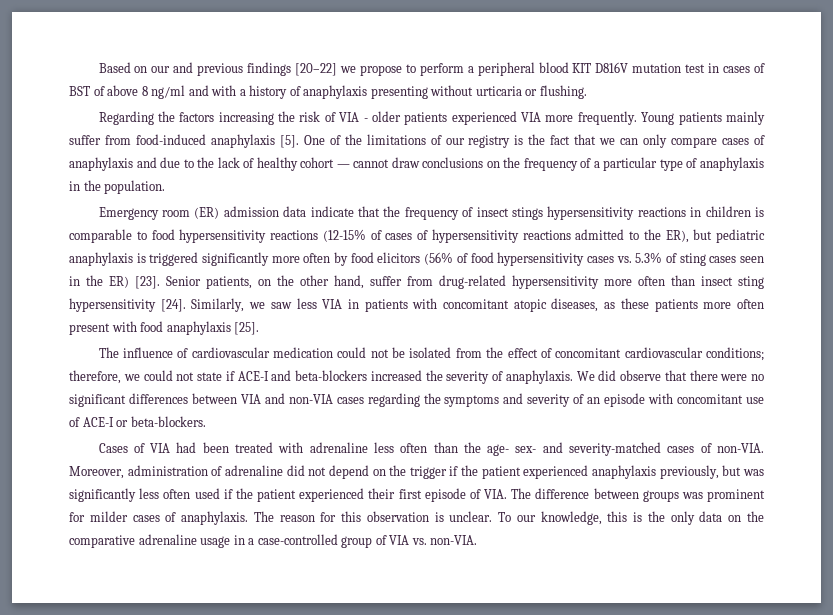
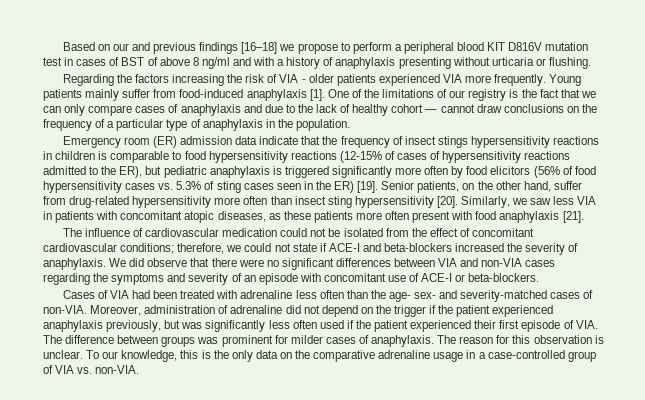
- Based on our and previous findings [20–22] we propose to perform a peripheral blood KIT D816V mutation test in cases of BST of above 8 ng/ml and with a history of anaphylaxis presenting without urticaria or flushing.
+ Based on our and previous findings [16–18] we propose to perform a peripheral blood KIT D816V mutation test in cases of BST of above 8 ng/ml and with a history of anaphylaxis presenting without urticaria or flushing.
- Young patients mainly suffer from food-induced anaphylaxis [5].
+ Young patients mainly suffer from food-induced anaphylaxis [1].
- Emergency room (ER) admission data indicate that the frequency of insect stings hypersensitivity reactions in children is comparable to food hypersensitivity reactions (12-15% of cases of hypersensitivity reactions admitted to the ER), but pediatric anaphylaxis is triggered significantly more often by food elicitors (56% of food hypersensitivity cases vs. 5.3% of sting cases seen in the ER) [23].
+ Emergency room (ER) admission data indicate that the frequency of insect stings hypersensitivity reactions in children is comparable to food hypersensitivity reactions (12-15% of cases of hypersensitivity reactions admitted to the ER), but pediatric anaphylaxis is triggered significantly more often by food elicitors (56% of food hypersensitivity cases vs. 5.3% of sting cases seen in the ER) [19].
- Senior patients, on the other hand, suffer from drug-related hypersensitivity more often than insect sting hypersensitivity [24].
+ Senior patients, on the other hand, suffer from drug-related hypersensitivity more often than insect sting hypersensitivity [20].
- Similarly, we saw less VIA in patients with concomitant atopic diseases, as these patients more often present with food anaphylaxis [25].
+ Similarly, we saw less VIA in patients with concomitant atopic diseases, as these patients more often present with food anaphylaxis [21].

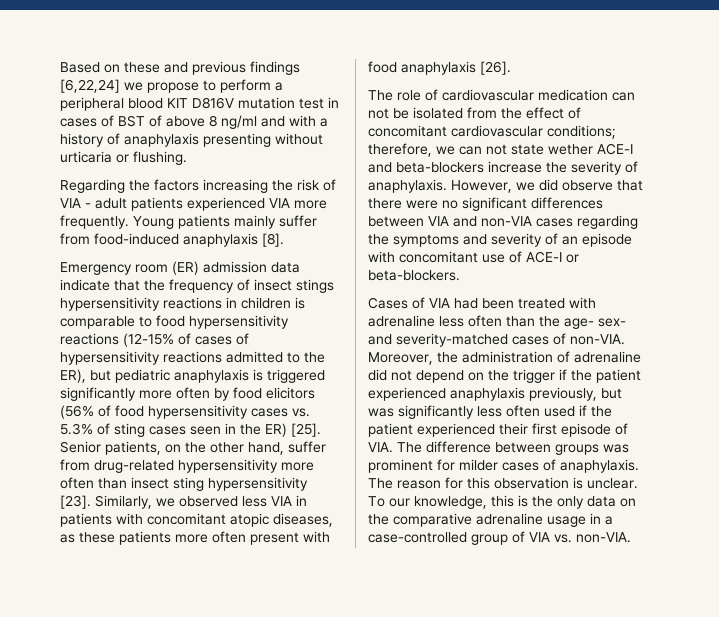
- Based on our and previous findings [16–18] we propose to perform a peripheral blood KIT D816V mutation test in cases of BST of above 8 ng/ml and with a history of anaphylaxis presenting without urticaria or flushing.
+ Based on these and previous findings [6,22,24] we propose to perform a peripheral blood KIT D816V mutation test in cases of BST of above 8 ng/ml and with a history of anaphylaxis presenting without urticaria or flushing.
- Regarding the factors increasing the risk of VIA - older patients experienced VIA more frequently.
+ Regarding the factors increasing the risk of VIA - adult patients experienced VIA more frequently.
- Young patients mainly suffer from food-induced anaphylaxis [1]. One of the limitations of our registry is the fact that we can only compare cases of anaphylaxis and due to the lack of healthy cohort — cannot draw conclusions on the frequency of a particular type of anaphylaxis in the population.
+ Young patients mainly suffer from food-induced anaphylaxis [8].
- Emergency room (ER) admission data indicate that the frequency of insect stings hypersensitivity reactions in children is comparable to food hypersensitivity reactions (12-15% of cases of hypersensitivity reactions admitted to the ER), but pediatric anaphylaxis is triggered significantly more often by food elicitors (56% of food hypersensitivity cases vs. 5.3% of sting cases seen in the ER) [19].
+ Emergency room (ER) admission data indicate that the frequency of insect stings hypersensitivity reactions in children is comparable to food hypersensitivity reactions (12-15% of cases of hypersensitivity reactions admitted to the ER), but pediatric anaphylaxis is triggered significantly more often by food elicitors (56% of food hypersensitivity cases vs. 5.3% of sting cases seen in the ER) [25].
- Senior patients, on the other hand, suffer from drug-related hypersensitivity more often than insect sting hypersensitivity [20].
+ Senior patients, on the other hand, suffer from drug-related hypersensitivity more often than insect sting hypersensitivity [23].
- Similarly, we saw less VIA in patients with concomitant atopic diseases, as these patients more often present with food anaphylaxis [21].
- The influence of cardiovascular medication could not be isolated from the effect of concomitant cardiovascular conditions; therefore, we could not state if ACE-I and beta-blockers increased the severity of anaphylaxis.
+ Similarly, we observed less VIA in patients with concomitant atopic diseases, as these patients more often present with food anaphylaxis [26].
+ The role of cardiovascular medication can not be isolated from the effect of concomitant cardiovascular conditions; therefore, we can not state wether ACE-I and beta-blockers increase the severity of anaphylaxis.
- We did observe that there were no significant differences between VIA and non-VIA cases regarding the symptoms and severity of an episode with concomitant use of ACE-I or beta-blockers.
+ However, we did observe that there were no significant differences between VIA and non-VIA cases regarding the symptoms and severity of an episode with concomitant use of ACE-I or beta-blockers.
- Moreover, administration of adrenaline did not depend on the trigger if the patient experienced anaphylaxis previously, but was significantly less often used if the patient experienced their first episode of VIA. The difference between groups was prominent for milder cases of anaphylaxis.
+ Moreover, the administration of adrenaline did not depend on the trigger if the patient experienced anaphylaxis previously, but was significantly less often used if the patient experienced their first episode of VIA. The difference between groups was prominent for milder cases of anaphylaxis.

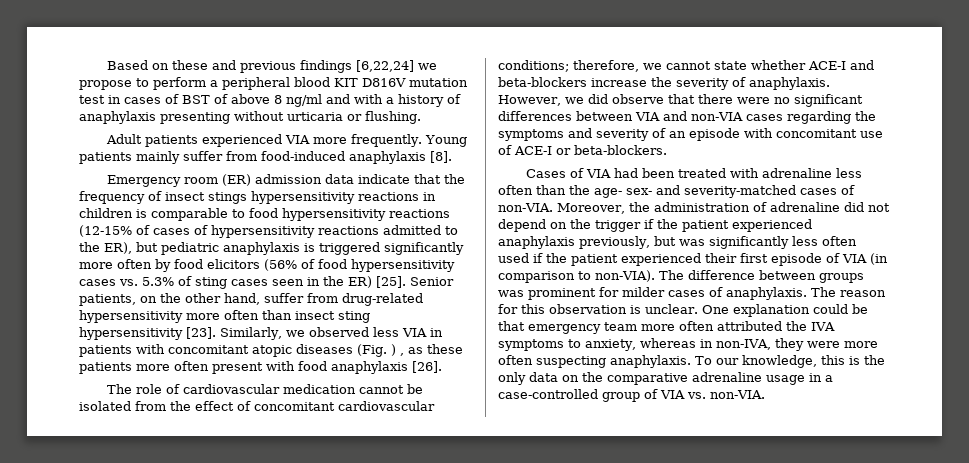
- Regarding the factors increasing the risk of VIA - adult patients experienced VIA more frequently.
+ Adult patients experienced VIA more frequently.
- Similarly, we observed less VIA in patients with concomitant atopic diseases, as these patients more often present with food anaphylaxis [26].
+ Similarly, we observed less VIA in patients with concomitant atopic diseases (Fig. ) , as these patients more often present with food anaphylaxis [26].
- The role of cardiovascular medication can not be isolated from the effect of concomitant cardiovascular conditions; therefore, we can not state wether ACE-I and beta-blockers increase the severity of anaphylaxis.
+ The role of cardiovascular medication cannot be isolated from the effect of concomitant cardiovascular conditions; therefore, we cannot state whether ACE-I and beta-blockers increase the severity of anaphylaxis.
- Moreover, the administration of adrenaline did not depend on the trigger if the patient experienced anaphylaxis previously, but was significantly less often used if the patient experienced their first episode of VIA. The difference between groups was prominent for milder cases of anaphylaxis.
+ Moreover, the administration of adrenaline did not depend on the trigger if the patient experienced anaphylaxis previously, but was significantly less often used if the patient experienced their first episode of VIA (in comparison to non-VIA). The difference between groups was prominent for milder cases of anaphylaxis.
+ One explanation could be that emergency team more often attributed the IVA symptoms to anxiety, whereas in non-IVA, they were more often suspecting anaphylaxis.

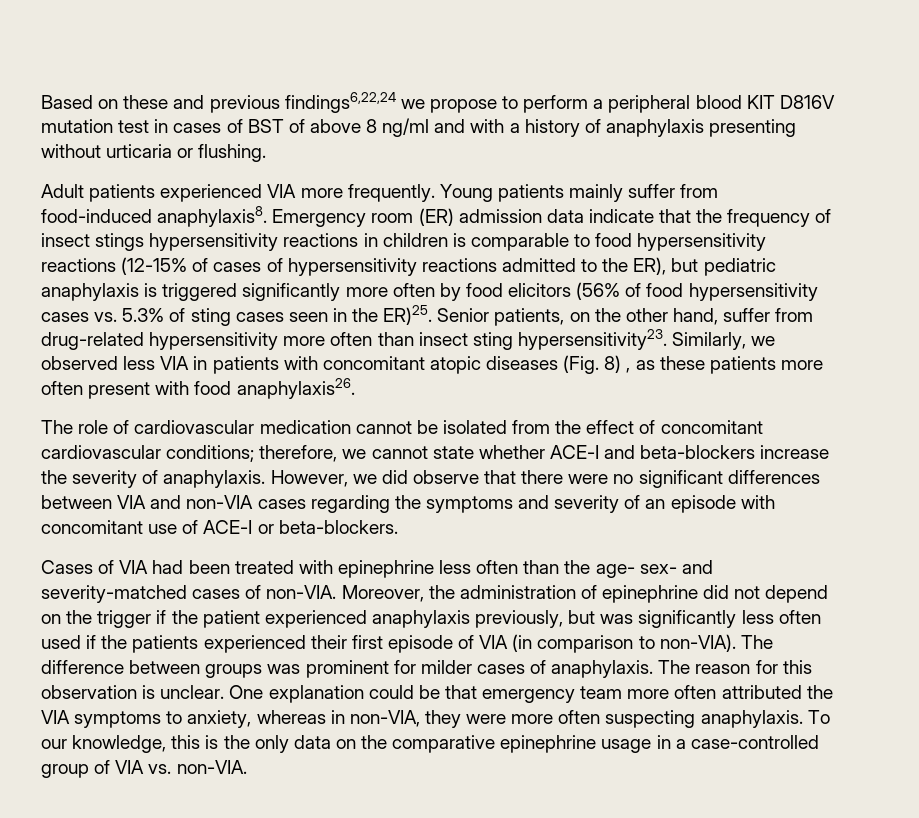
- Based on these and previous findings [6,22,24] we propose to perform a peripheral blood KIT D816V mutation test in cases of BST of above 8 ng/ml and with a history of anaphylaxis presenting without urticaria or flushing.
+ Based on these and previous findings6,22,24 we propose to perform a peripheral blood KIT D816V mutation test in cases of BST of above 8 ng/ml and with a history of anaphylaxis presenting without urticaria or flushing.
- Young patients mainly suffer from food-induced anaphylaxis [8].
- Emergency room (ER) admission data indicate that the frequency of insect stings hypersensitivity reactions in children is comparable to food hypersensitivity reactions (12-15% of cases of hypersensitivity reactions admitted to the ER), but pediatric anaphylaxis is triggered significantly more often by food elicitors (56% of food hypersensitivity cases vs. 5.3% of sting cases seen in the ER) [25].
+ Young patients mainly suffer from food-induced anaphylaxis8. Emergency room (ER) admission data indicate that the frequency of insect stings hypersensitivity reactions in children is comparable to food hypersensitivity reactions (12-15% of cases of hypersensitivity reactions admitted to the ER), but pediatric anaphylaxis is triggered significantly more often by food elicitors (56% of food hypersensitivity cases vs. 5.3% of sting cases seen in the ER)25.
- Senior patients, on the other hand, suffer from drug-related hypersensitivity more often than insect sting hypersensitivity [23].
+ Senior patients, on the other hand, suffer from drug-related hypersensitivity more often than insect sting hypersensitivity23.
- Similarly, we observed less VIA in patients with concomitant atopic diseases (Fig. ) , as these patients more often present with food anaphylaxis [26].
+ Similarly, we observed less VIA in patients with concomitant atopic diseases (Fig. 8) , as these patients more often present with food anaphylaxis26.
- Cases of VIA had been treated with adrenaline less often than the age- sex- and severity-matched cases of non-VIA.
+ Cases of VIA had been treated with epinephrine less often than the age- sex- and severity-matched cases of non-VIA.
- Moreover, the administration of adrenaline did not depend on the trigger if the patient experienced anaphylaxis previously, but was significantly less often used if the patient experienced their first episode of VIA (in comparison to non-VIA).
+ Moreover, the administration of epinephrine did not depend on the trigger if the patient experienced anaphylaxis previously, but was significantly less often used if the patients experienced their first episode of VIA (in comparison to non-VIA).
- One explanation could be that emergency team more often attributed the IVA symptoms to anxiety, whereas in non-IVA, they were more often suspecting anaphylaxis.
+ One explanation could be that emergency team more often attributed the VIA symptoms to anxiety, whereas in non-VIA, they were more often suspecting anaphylaxis.
- To our knowledge, this is the only data on the comparative adrenaline usage in a case-controlled group of VIA vs. non-VIA.
+ To our knowledge, this is the only data on the comparative epinephrine usage in a case-controlled group of VIA vs. non-VIA.

